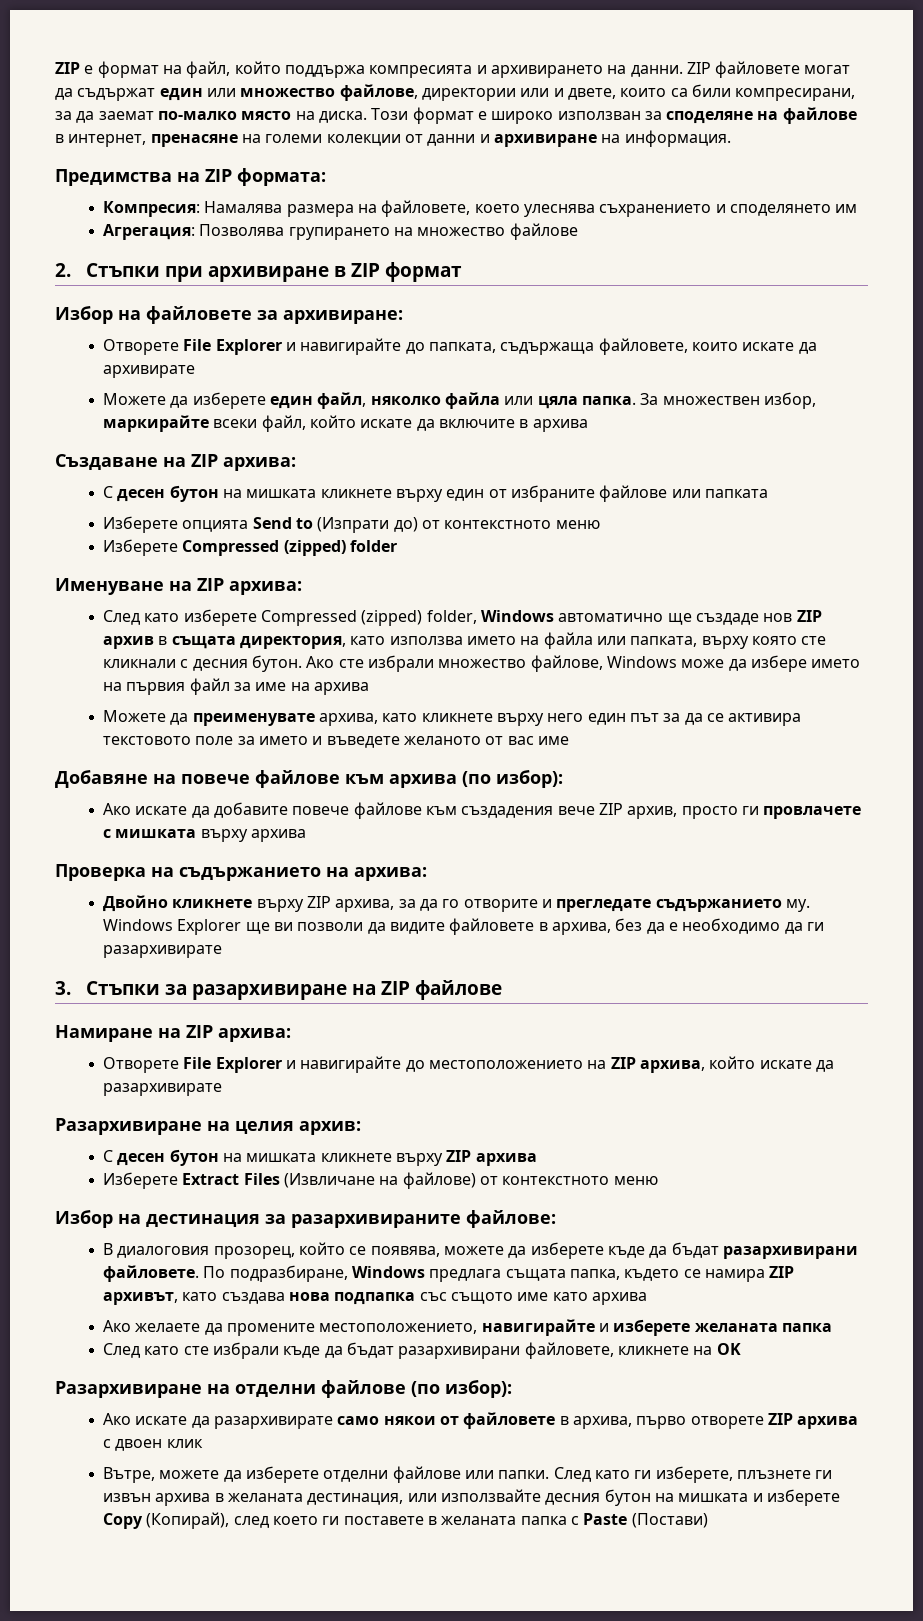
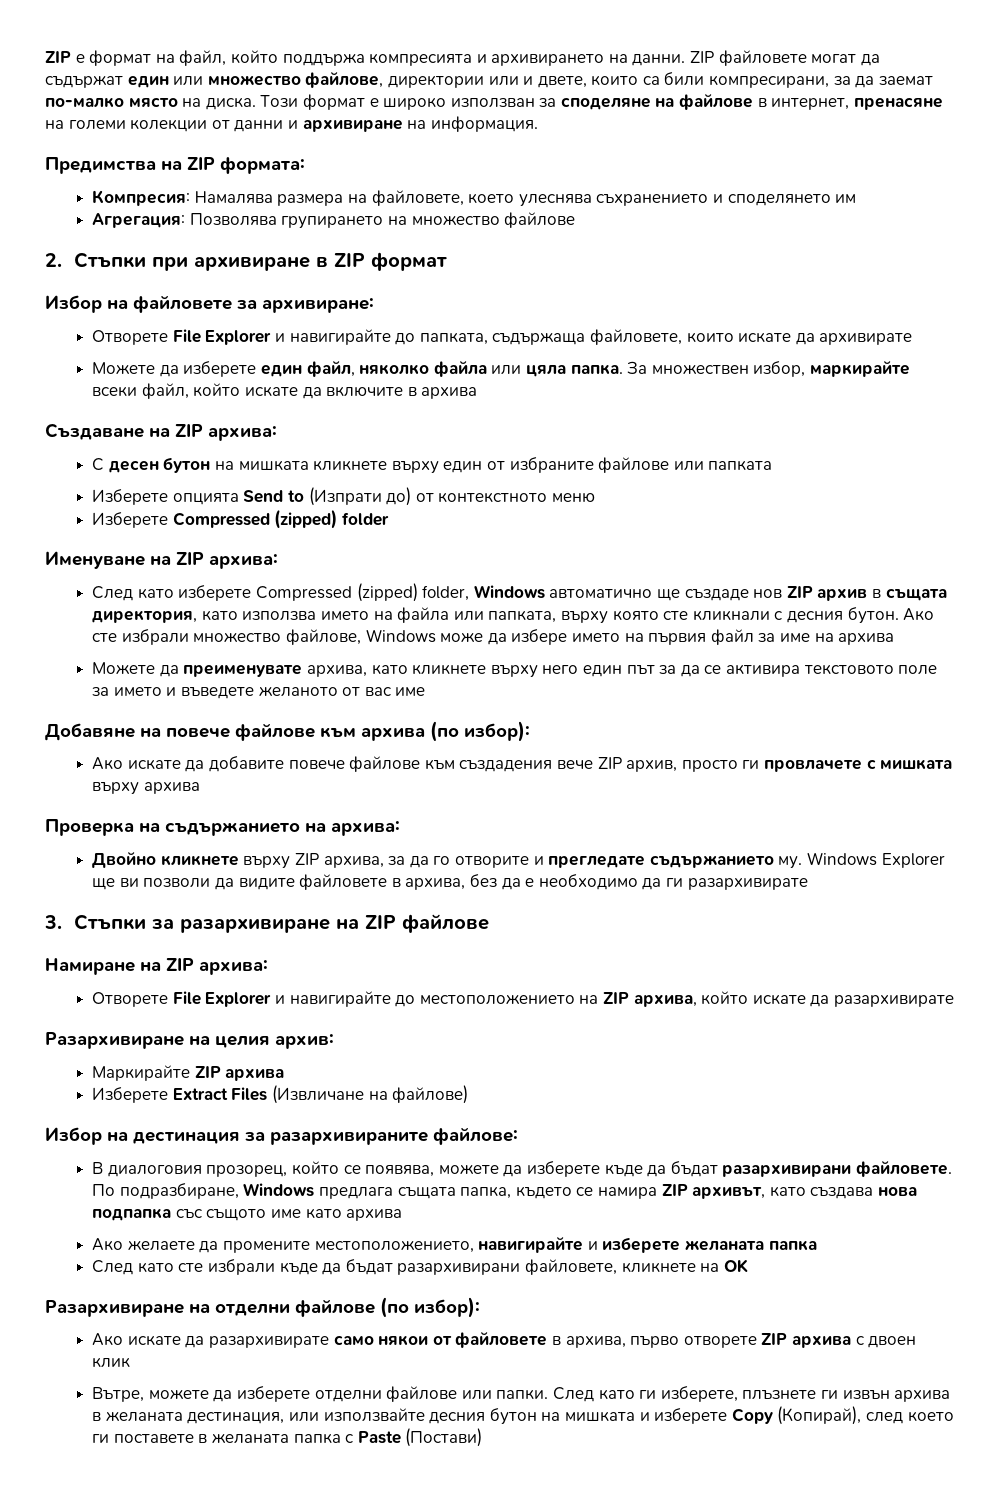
- С десен бутон на мишката кликнете върху ZIP архива
+ Маркирайте ZIP архива
- Изберете Extract Files (Извличане на файлове) от контекстното меню
+ Изберете Extract Files (Извличане на файлове)

